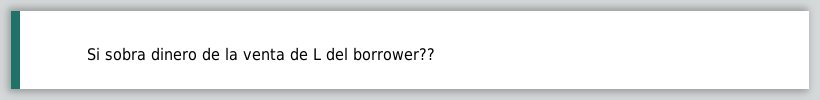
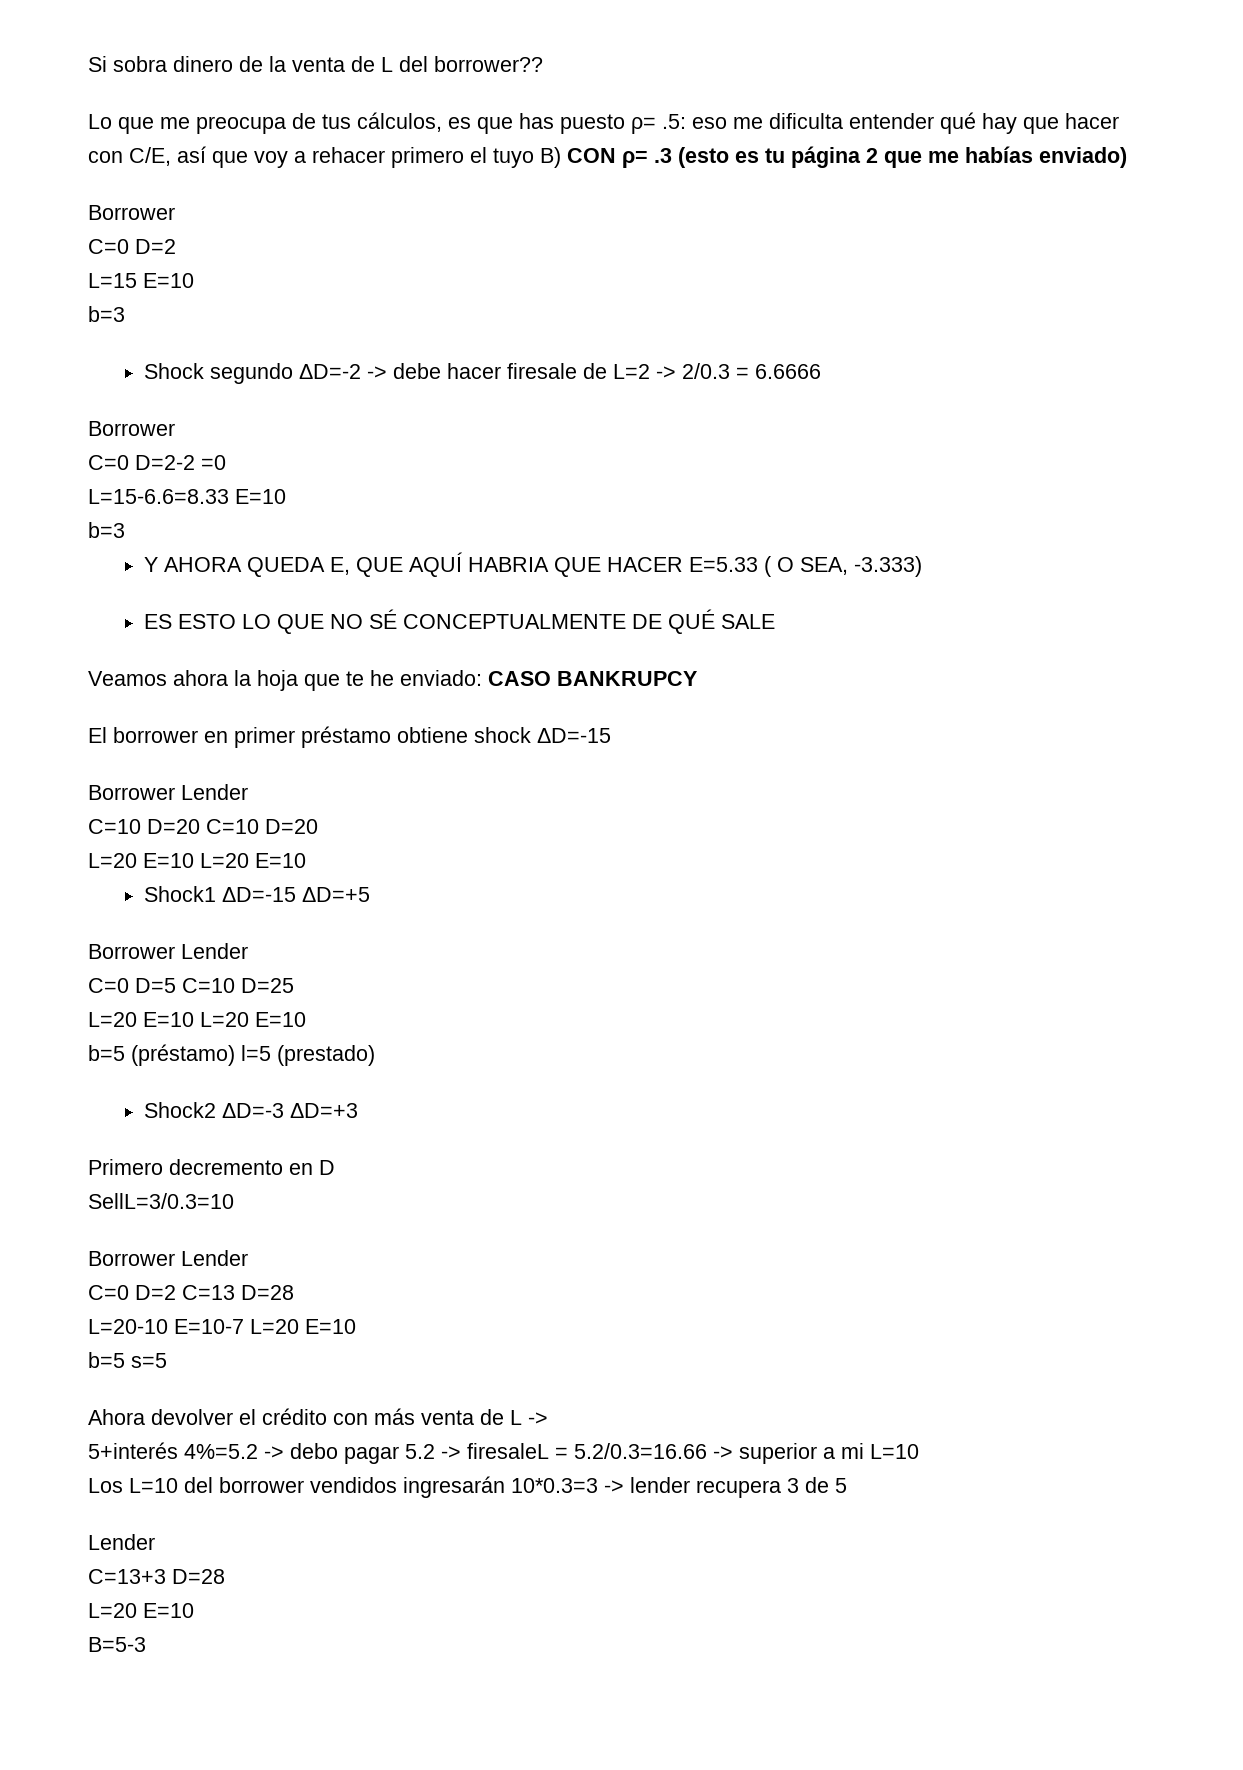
+ Lo que me preocupa de tus cálculos, es que has puesto ρ= .5: eso me dificulta entender qué hay que hacer con C/E, así que voy a rehacer primero el tuyo B) CON ρ= .3 (esto es tu página 2 que me habías enviado)
+ Borrower
+ C=0 D=2
+ L=15 E=10
+ b=3
+ Shock segundo ΔD=-2 -> debe hacer firesale de L=2 -> 2/0.3 = 6.6666
+ Borrower
+ C=0 D=2-2 =0
+ L=15-6.6=8.33 E=10
+ b=3
+ Y AHORA QUEDA E, QUE AQUÍ HABRIA QUE HACER E=5.33 ( O SEA, -3.333)
+ ES ESTO LO QUE NO SÉ CONCEPTUALMENTE DE QUÉ SALE
+ Veamos ahora la hoja que te he enviado: CASO BANKRUPCY
+ El borrower en primer préstamo obtiene shock ΔD=-15
+ Borrower Lender
+ C=10 D=20 C=10 D=20
+ L=20 E=10 L=20 E=10
+ Shock1 ΔD=-15 ΔD=+5
+ Borrower Lender
+ C=0 D=5 C=10 D=25
+ L=20 E=10 L=20 E=10
+ b=5 (préstamo) l=5 (prestado)
+ Shock2 ΔD=-3 ΔD=+3
+ Primero decremento en D
+ SellL=3/0.3=10
+ Borrower Lender
+ C=0 D=2 C=13 D=28
+ L=20-10 E=10-7 L=20 E=10
+ b=5 s=5
+ Ahora devolver el crédito con más venta de L ->
+ 5+interés 4%=5.2 -> debo pagar 5.2 -> firesaleL = 5.2/0.3=16.66 -> superior a mi L=10
+ Los L=10 del borrower vendidos ingresarán 10*0.3=3 -> lender recupera 3 de 5
+ Lender
+ C=13+3 D=28
+ L=20 E=10
+ B=5-3

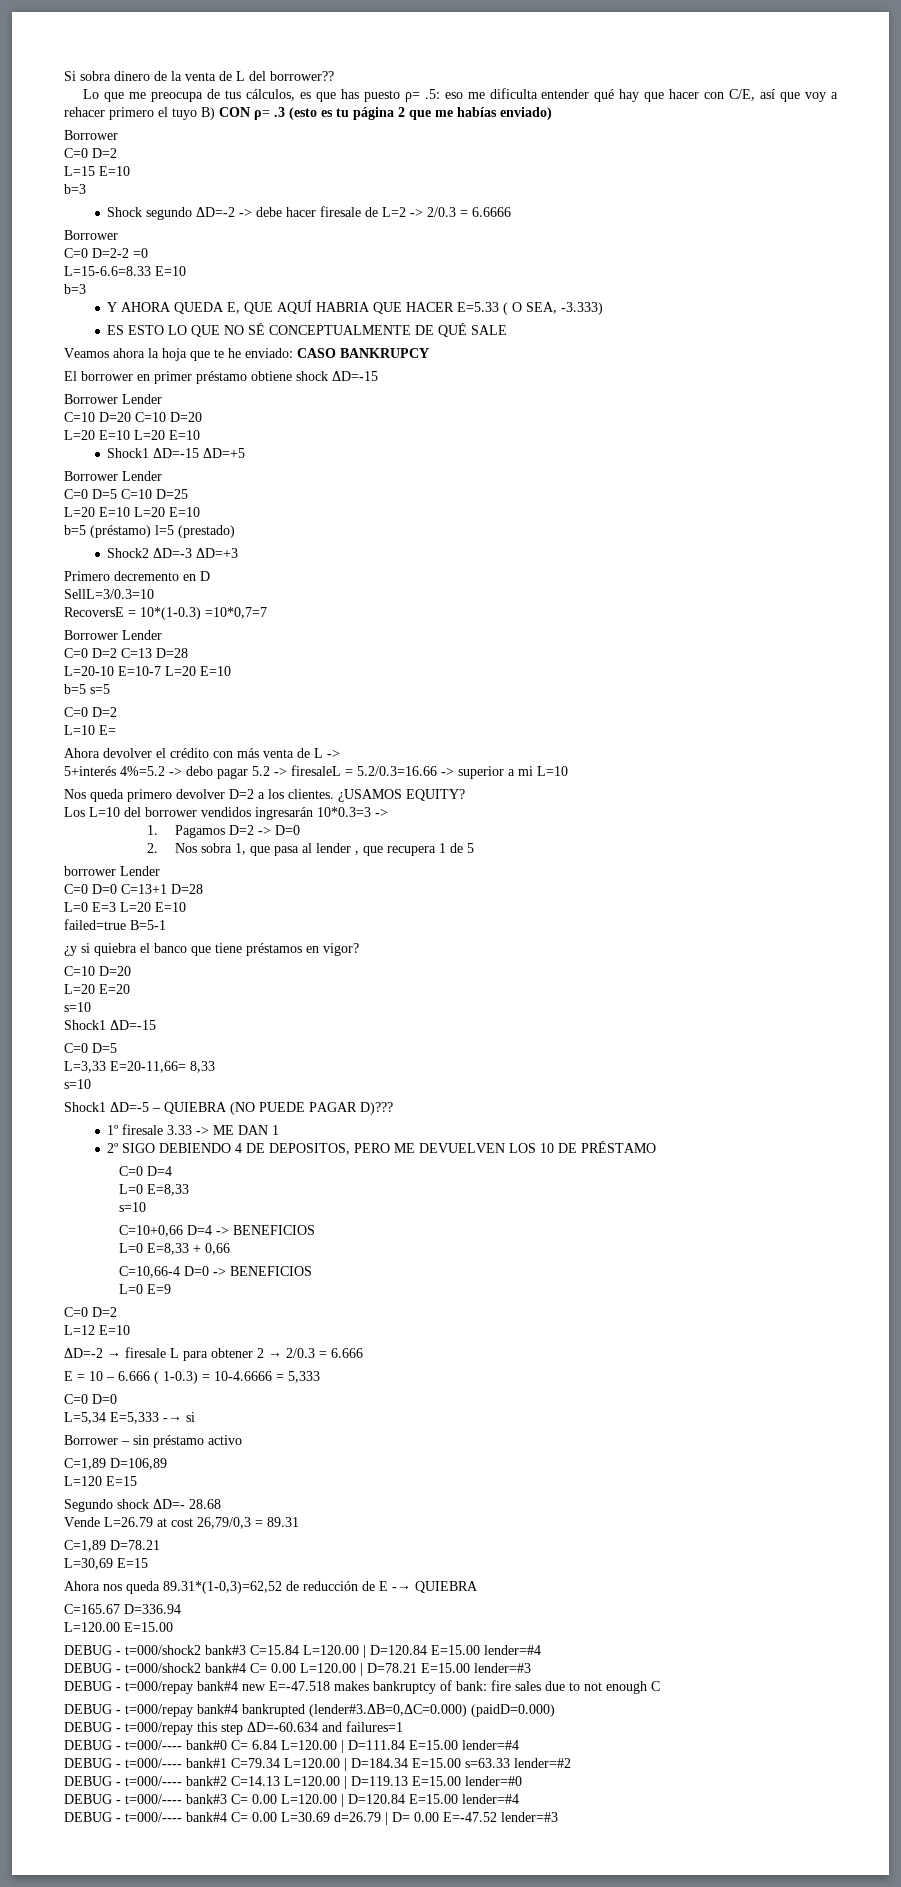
+ RecoversE = 10*(1-0.3) =10*0,7=7
  b=5 s=5
+ C=0 D=2
+ L=10 E=
+ Nos queda primero devolver D=2 a los clientes. ¿USAMOS EQUITY?
- Los L=10 del borrower vendidos ingresarán 10*0.3=3 -> lender recupera 3 de 5
- Lender
- C=13+3 D=28
- L=20 E=10
- B=5-3
+ Los L=10 del borrower vendidos ingresarán 10*0.3=3 ->
+ 1. Pagamos D=2 -> D=0
+ 2. Nos sobra 1, que pasa al lender , que recupera 1 de 5
+ borrower Lender
+ C=0 D=0 C=13+1 D=28
+ L=0 E=3 L=20 E=10
+ failed=true B=5-1
+ ¿y si quiebra el banco que tiene préstamos en vigor?
+ C=10 D=20
+ L=20 E=20
+ s=10
+ Shock1 ΔD=-15
+ C=0 D=5
+ L=3,33 E=20-11,66= 8,33
+ s=10
+ Shock1 ΔD=-5 – QUIEBRA (NO PUEDE PAGAR D)???
+ 1º firesale 3.33 -> ME DAN 1
+ 2º SIGO DEBIENDO 4 DE DEPOSITOS, PERO ME DEVUELVEN LOS 10 DE PRÉSTAMO
+ C=0 D=4
+ L=0 E=8,33
+ s=10
+ C=10+0,66 D=4 -> BENEFICIOS
+ L=0 E=8,33 + 0,66
+ C=10,66-4 D=0 -> BENEFICIOS
+ L=0 E=9
+ C=0 D=2
+ L=12 E=10
+ ΔD=-2 → firesale L para obtener 2 → 2/0.3 = 6.666
+ E = 10 – 6.666 ( 1-0.3) = 10-4.6666 = 5,333
+ C=0 D=0
+ L=5,34 E=5,333 -→ si
+ Borrower – sin préstamo activo
+ C=1,89 D=106,89
+ L=120 E=15
+ Segundo shock ΔD=- 28.68
+ Vende L=26.79 at cost 26,79/0,3 = 89.31
+ C=1,89 D=78.21
+ L=30,69 E=15
+ Ahora nos queda 89.31*(1-0,3)=62,52 de reducción de E -→ QUIEBRA
+ C=165.67 D=336.94
+ L=120.00 E=15.00
+ DEBUG - t=000/shock2 bank#3 C=15.84 L=120.00 | D=120.84 E=15.00 lender=#4
+ DEBUG - t=000/shock2 bank#4 C= 0.00 L=120.00 | D=78.21 E=15.00 lender=#3
+ DEBUG - t=000/repay bank#4 new E=-47.518 makes bankruptcy of bank: fire sales due to not enough C
+ DEBUG - t=000/repay bank#4 bankrupted (lender#3.ΔB=0,ΔC=0.000) (paidD=0.000)
+ DEBUG - t=000/repay this step ΔD=-60.634 and failures=1
+ DEBUG - t=000/---- bank#0 C= 6.84 L=120.00 | D=111.84 E=15.00 lender=#4
+ DEBUG - t=000/---- bank#1 C=79.34 L=120.00 | D=184.34 E=15.00 s=63.33 lender=#2
+ DEBUG - t=000/---- bank#2 C=14.13 L=120.00 | D=119.13 E=15.00 lender=#0
+ DEBUG - t=000/---- bank#3 C= 0.00 L=120.00 | D=120.84 E=15.00 lender=#4
+ DEBUG - t=000/---- bank#4 C= 0.00 L=30.69 d=26.79 | D= 0.00 E=-47.52 lender=#3

